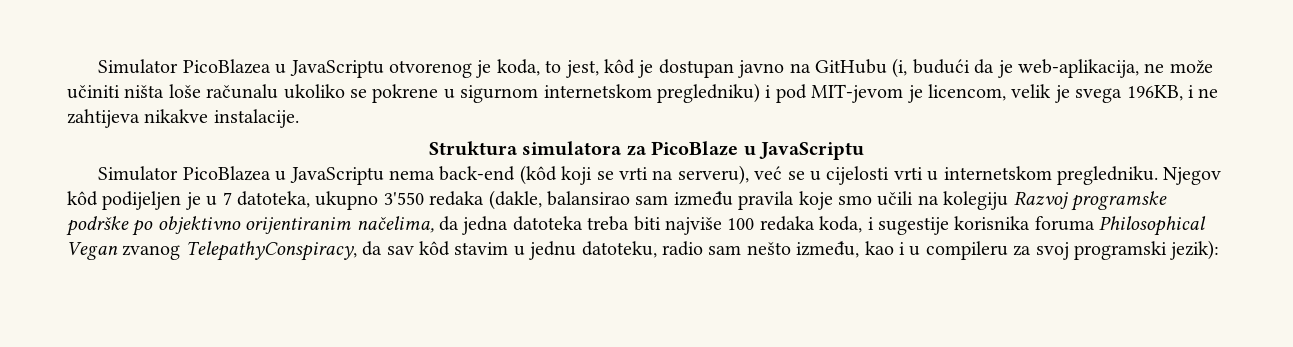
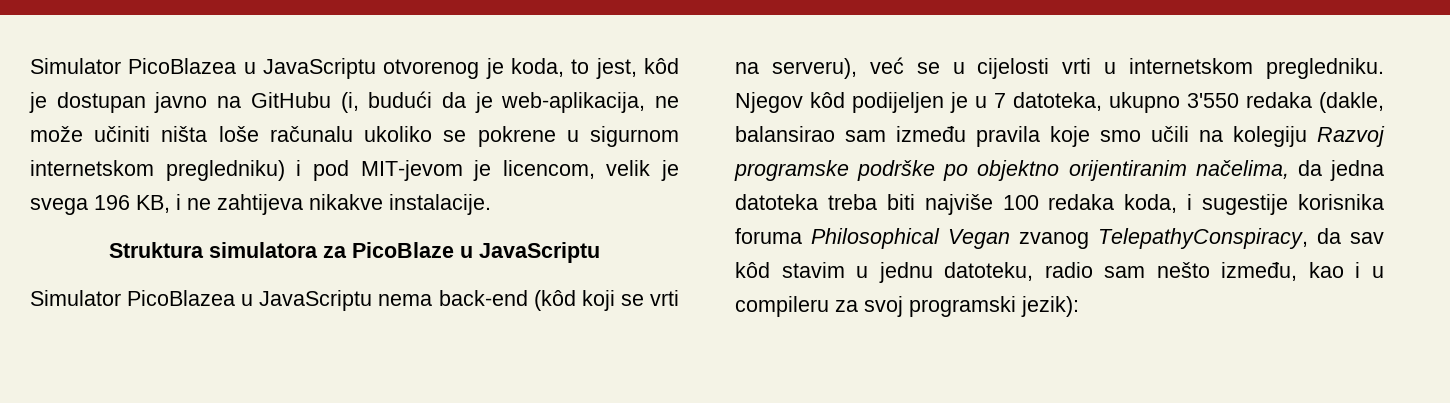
- Simulator PicoBlazea u JavaScriptu otvorenog je koda, to jest, kôd je dostupan javno na GitHubu (i, budući da je web-aplikacija, ne može učiniti ništa loše računalu ukoliko se pokrene u sigurnom internetskom pregledniku) i pod MIT-jevom je licencom, velik je svega 196KB, i ne zahtijeva nikakve instalacije.
+ Simulator PicoBlazea u JavaScriptu otvorenog je koda, to jest, kôd je dostupan javno na GitHubu (i, budući da je web-aplikacija, ne može učiniti ništa loše računalu ukoliko se pokrene u sigurnom internetskom pregledniku) i pod MIT-jevom je licencom, velik je svega 196 KB, i ne zahtijeva nikakve instalacije.
- Njegov kôd podijeljen je u 7 datoteka, ukupno 3'550 redaka (dakle, balansirao sam između pravila koje smo učili na kolegiju Razvoj programske podrške po objektivno orijentiranim načelima, da jedna datoteka treba biti najviše 100 redaka koda, i sugestije korisnika foruma Philosophical Vegan zvanog TelepathyConspiracy, da sav kôd stavim u jednu datoteku, radio sam nešto između, kao i u compileru za svoj programski jezik):
+ Njegov kôd podijeljen je u 7 datoteka, ukupno 3'550 redaka (dakle, balansirao sam između pravila koje smo učili na kolegiju Razvoj programske podrške po objektno orijentiranim načelima, da jedna datoteka treba biti najviše 100 redaka koda, i sugestije korisnika foruma Philosophical Vegan zvanog TelepathyConspiracy, da sav kôd stavim u jednu datoteku, radio sam nešto između, kao i u compileru za svoj programski jezik):

